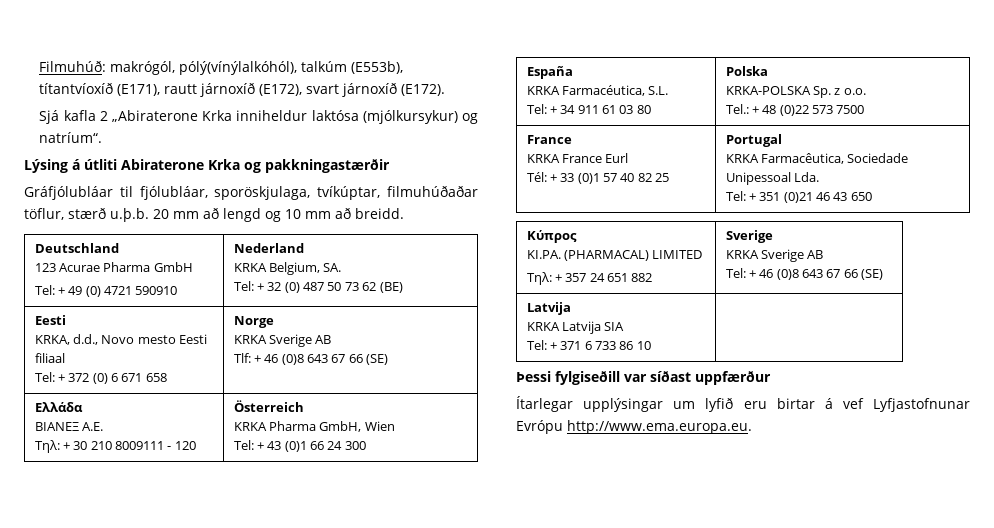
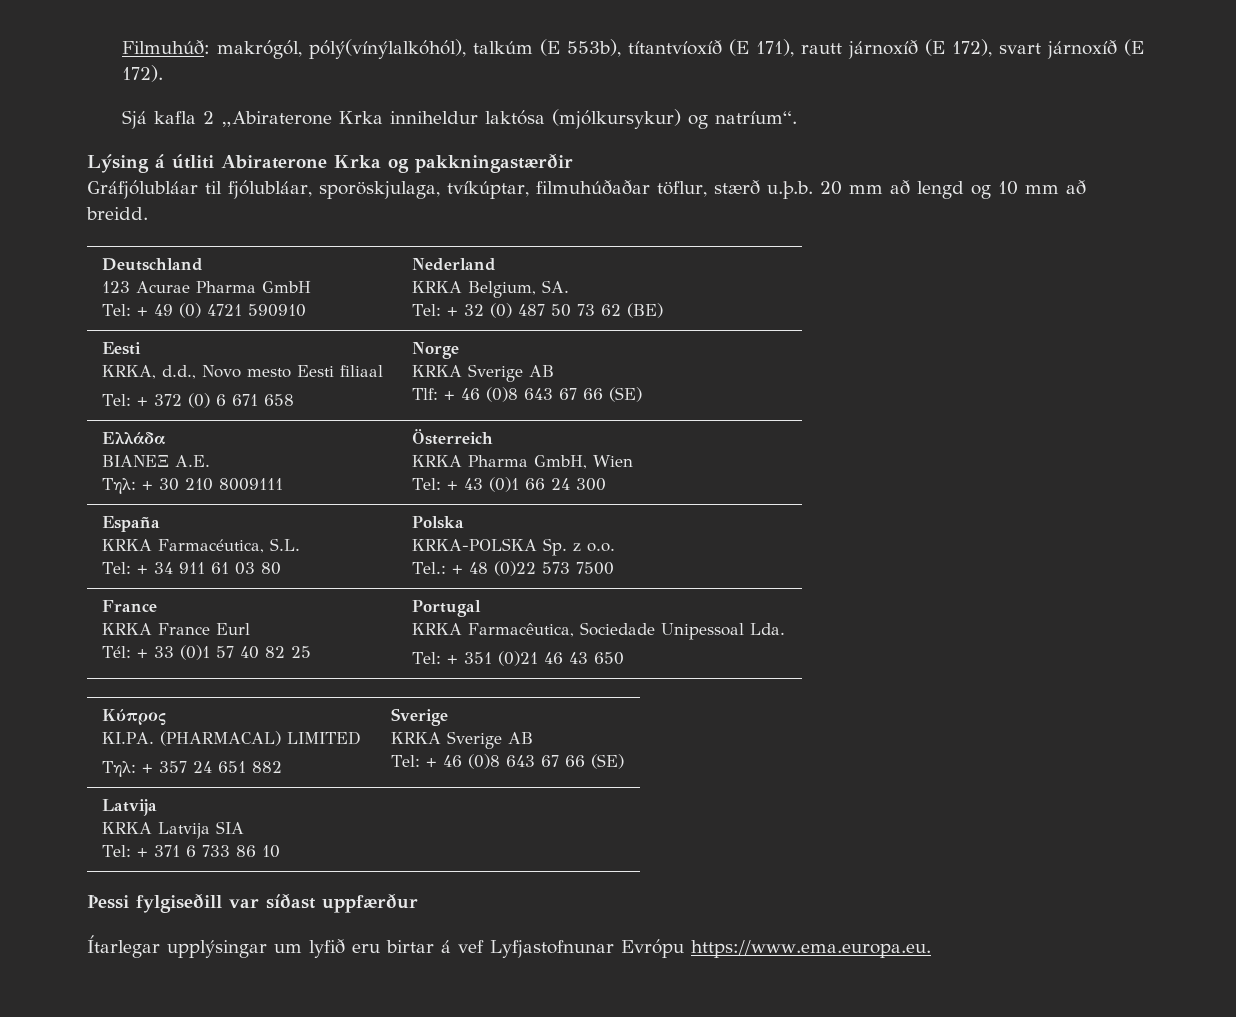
- Filmuhúð: makrógól, pólý(vínýlalkóhól), talkúm (E553b), títantvíoxíð (E171), rautt járnoxíð (E172), svart járnoxíð (E172).
+ Filmuhúð: makrógól, pólý(vínýlalkóhól), talkúm (E 553b), títantvíoxíð (E 171), rautt járnoxíð (E 172), svart járnoxíð (E 172).
  Ελλάδα
  ΒΙΑΝΕΞ Α.Ε.
- Τηλ: + 30 210 8009111 - 120 | Österreich
+ Τηλ: + 30 210 8009111 | Österreich
- Ítarlegar upplýsingar um lyfið eru birtar á vef Lyfjastofnunar Evrópu http://www.ema.europa.eu.
+ Ítarlegar upplýsingar um lyfið eru birtar á vef Lyfjastofnunar Evrópu https://www.ema.europa.eu.

